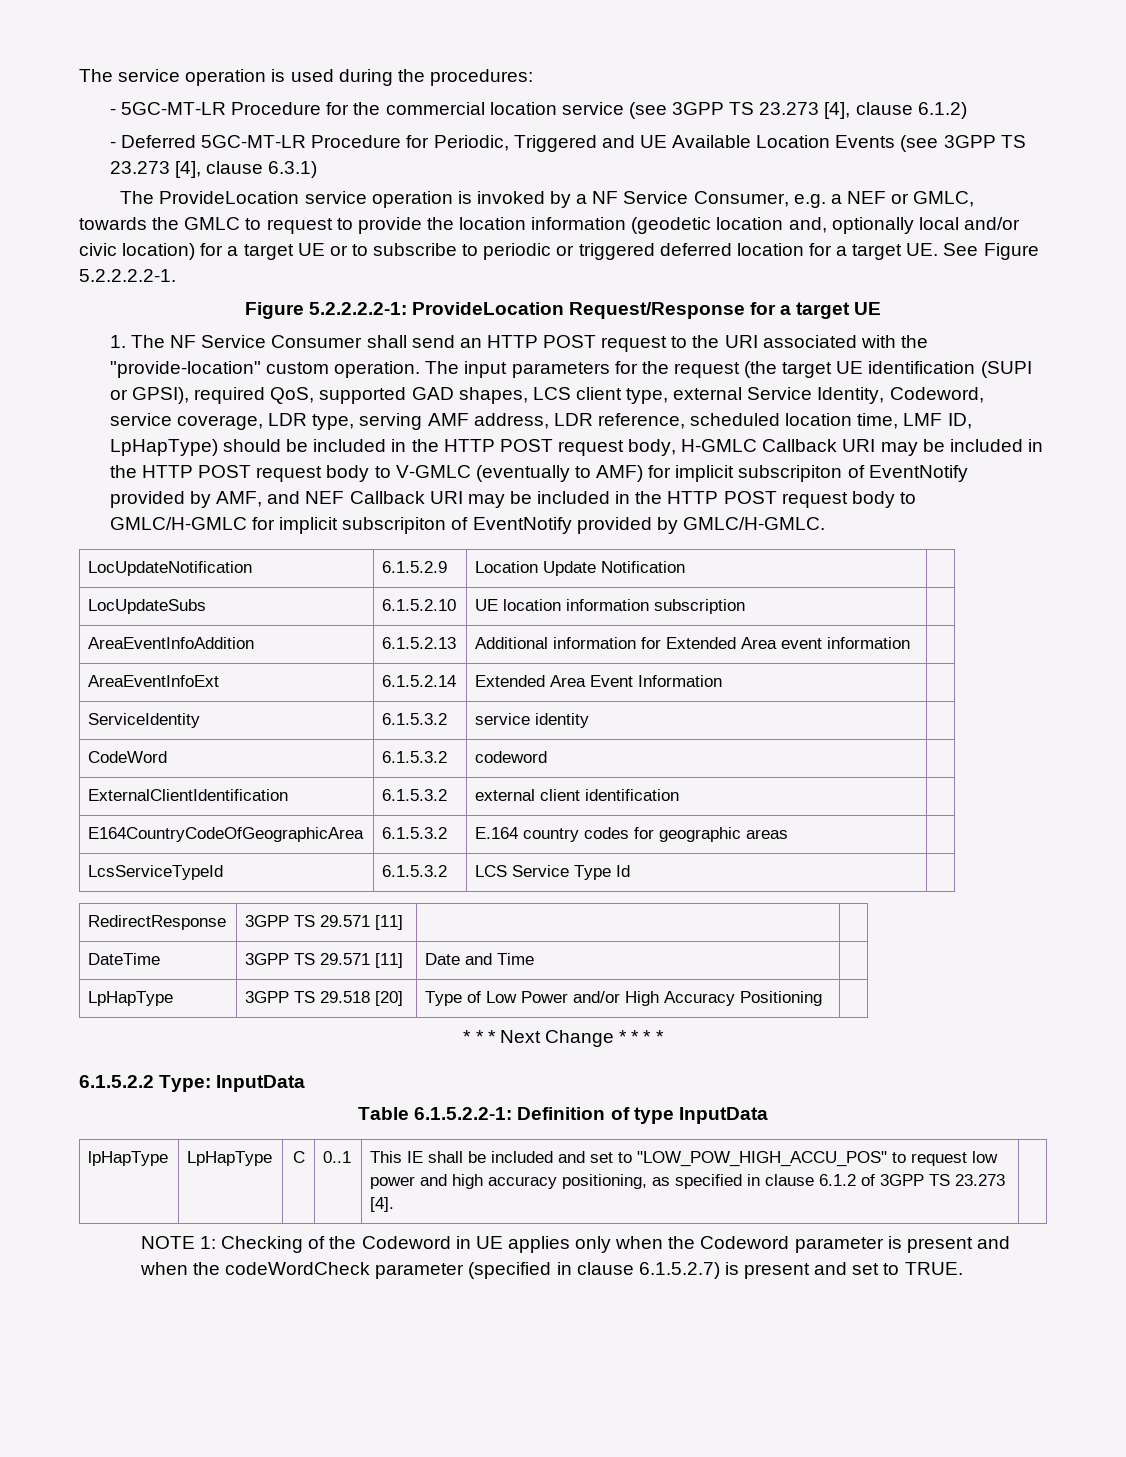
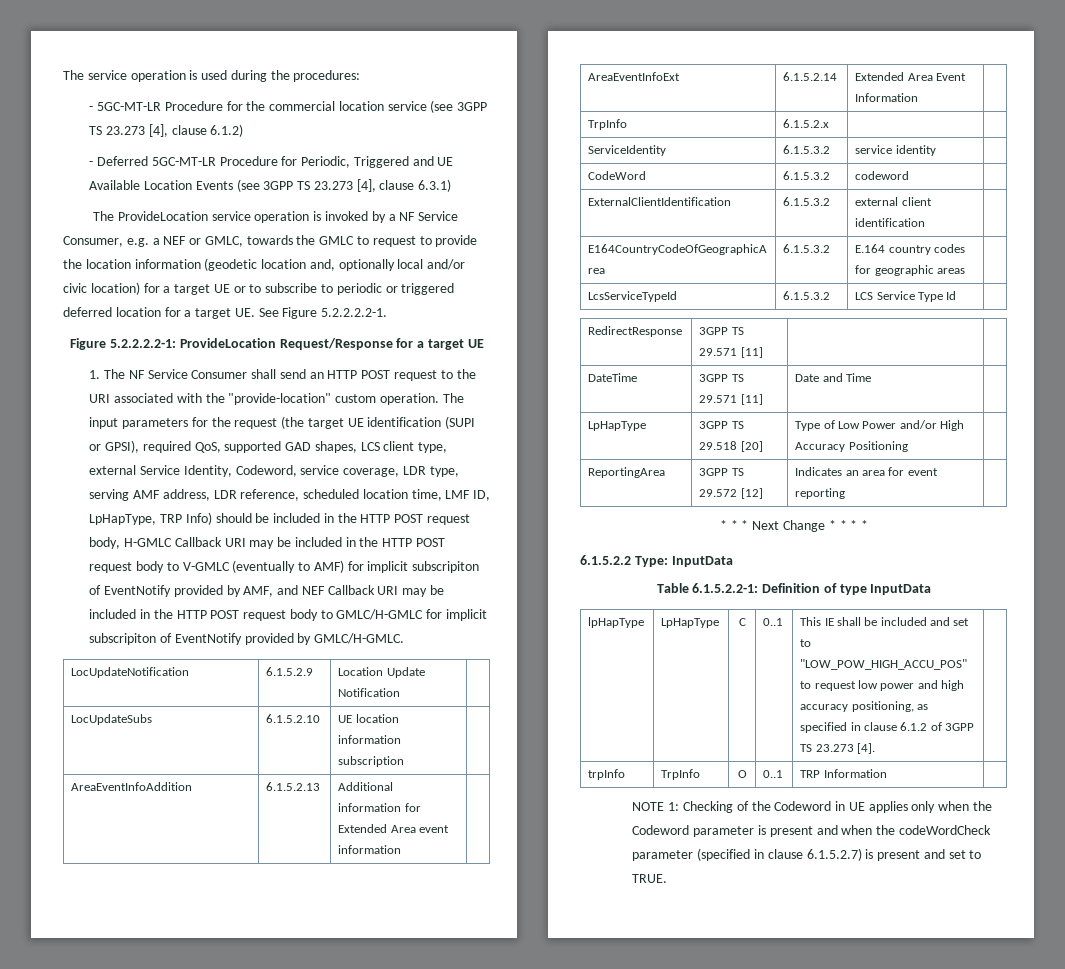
- The input parameters for the request (the target UE identification (SUPI or GPSI), required QoS, supported GAD shapes, LCS client type, external Service Identity, Codeword, service coverage, LDR type, serving AMF address, LDR reference, scheduled location time, LMF ID, LpHapType) should be included in the HTTP POST request body, H-GMLC Callback URI may be included in the HTTP POST request body to V-GMLC (eventually to AMF) for implicit subscripiton of EventNotify provided by AMF, and NEF Callback URI may be included in the HTTP POST request body to GMLC/H-GMLC for implicit subscripiton of EventNotify provided by GMLC/H-GMLC.
+ The input parameters for the request (the target UE identification (SUPI or GPSI), required QoS, supported GAD shapes, LCS client type, external Service Identity, Codeword, service coverage, LDR type, serving AMF address, LDR reference, scheduled location time, LMF ID, LpHapType, TRP Info) should be included in the HTTP POST request body, H-GMLC Callback URI may be included in the HTTP POST request body to V-GMLC (eventually to AMF) for implicit subscripiton of EventNotify provided by AMF, and NEF Callback URI may be included in the HTTP POST request body to GMLC/H-GMLC for implicit subscripiton of EventNotify provided by GMLC/H-GMLC.
+ TrpInfo | 6.1.5.2.x | |
+ ReportingArea | 3GPP TS 29.572 [12] | Indicates an area for event reporting |
+ trpInfo | TrpInfo | O | 0..1 | TRP Information |

